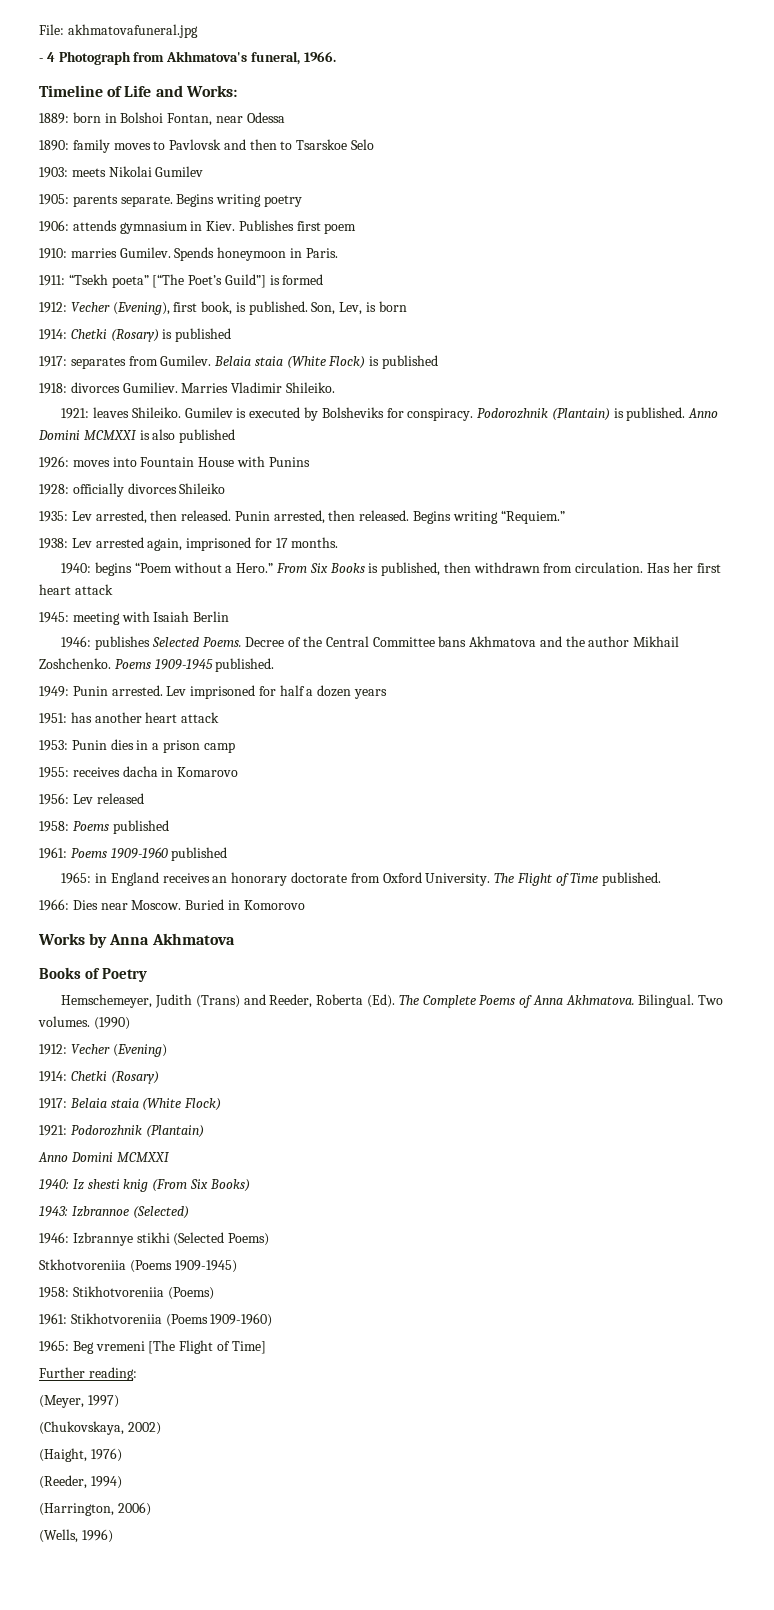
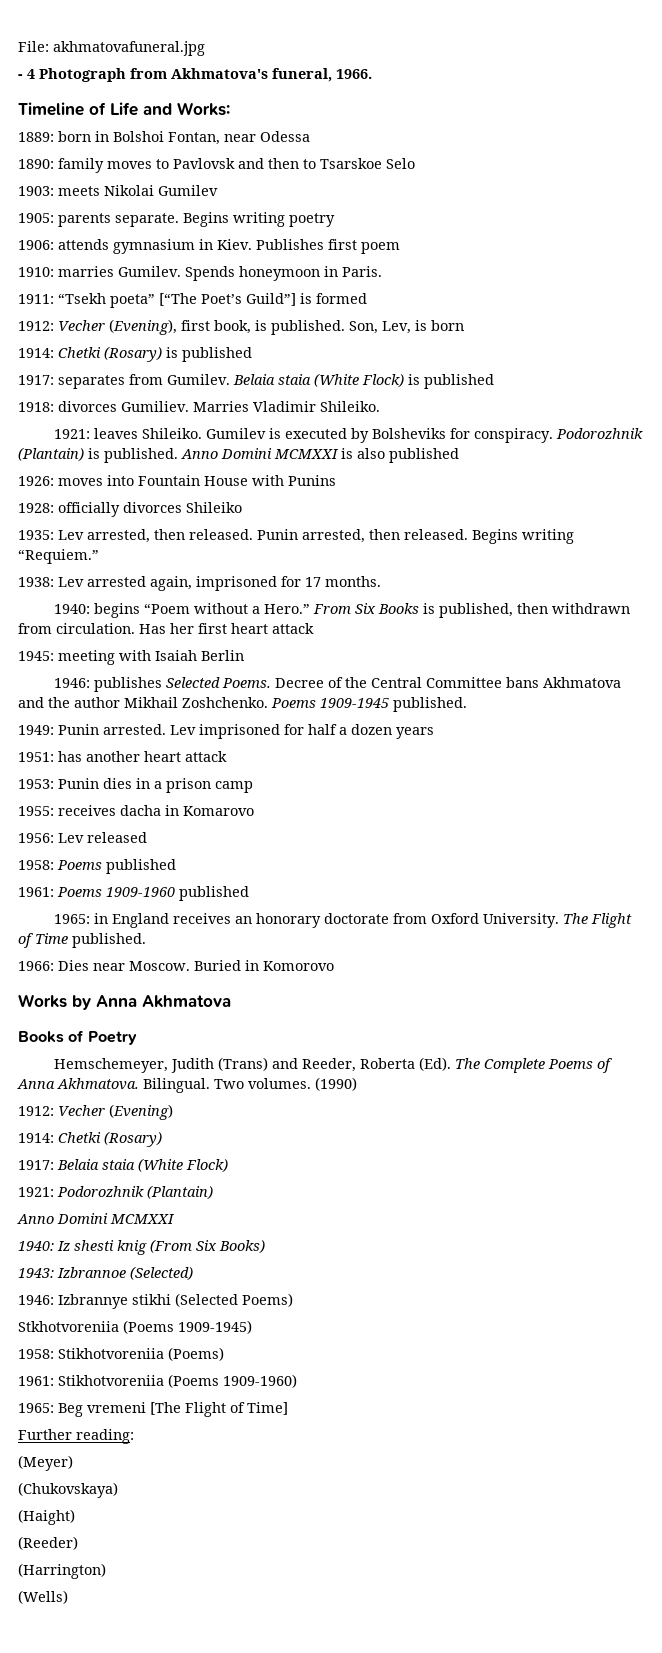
- (Meyer, 1997)
- (Chukovskaya, 2002)
- (Haight, 1976)
- (Reeder, 1994)
- (Harrington, 2006)
- (Wells, 1996)
+ (Meyer)
+ (Chukovskaya)
+ (Haight)
+ (Reeder)
+ (Harrington)
+ (Wells)

